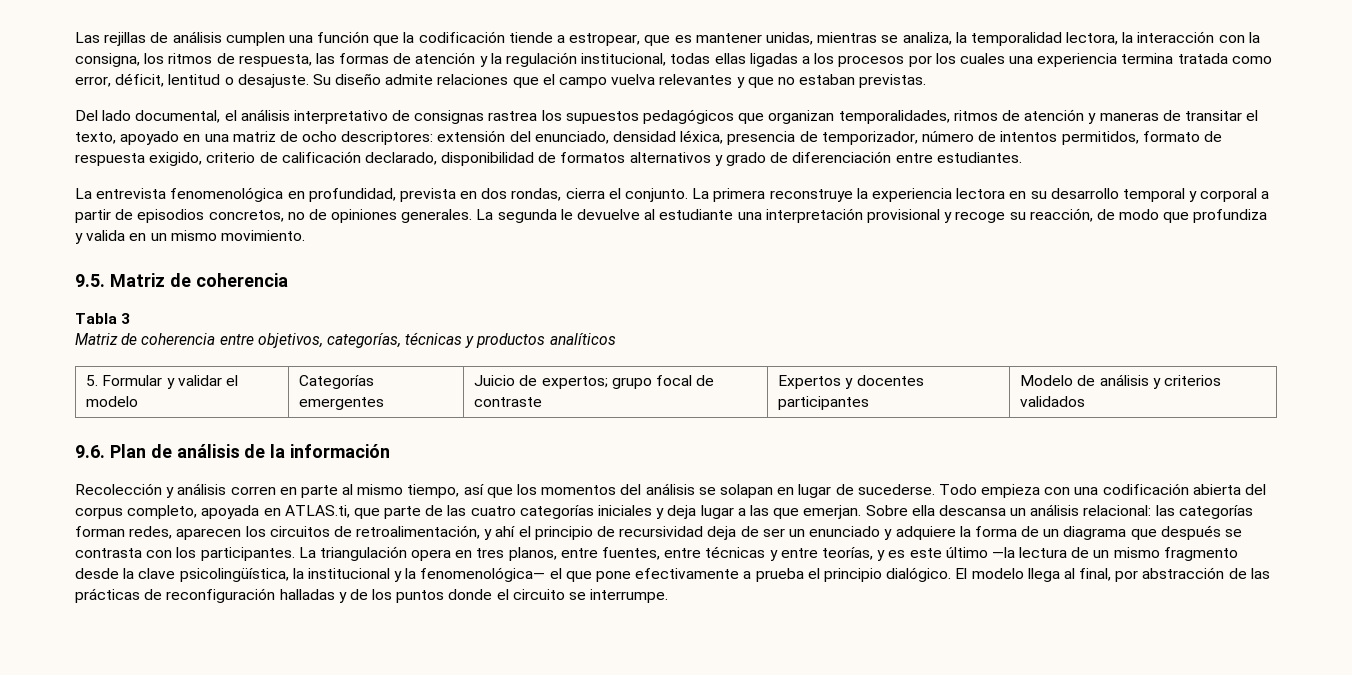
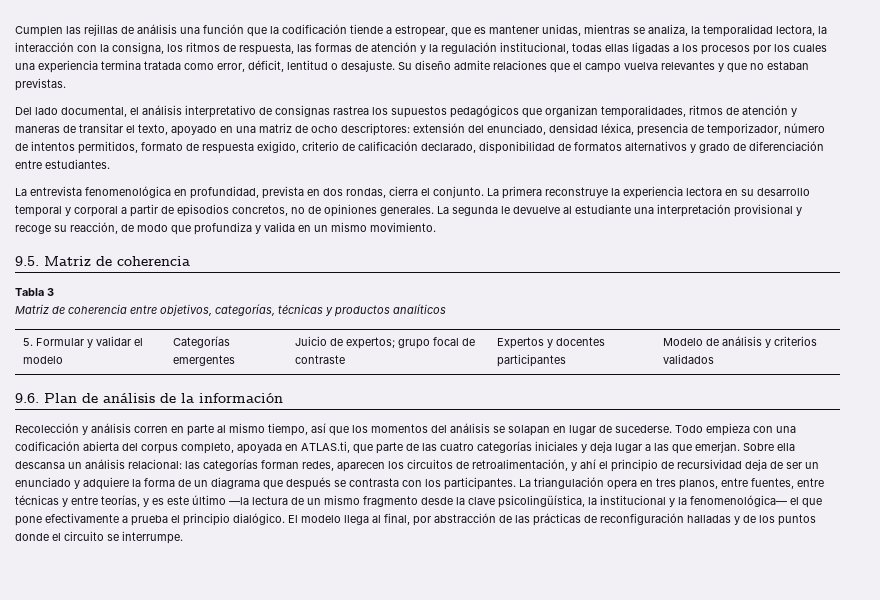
- Las rejillas de análisis cumplen una función que la codificación tiende a estropear, que es mantener unidas, mientras se analiza, la temporalidad lectora, la interacción con la consigna, los ritmos de respuesta, las formas de atención y la regulación institucional, todas ellas ligadas a los procesos por los cuales una experiencia termina tratada como error, déficit, lentitud o desajuste.
+ Cumplen las rejillas de análisis una función que la codificación tiende a estropear, que es mantener unidas, mientras se analiza, la temporalidad lectora, la interacción con la consigna, los ritmos de respuesta, las formas de atención y la regulación institucional, todas ellas ligadas a los procesos por los cuales una experiencia termina tratada como error, déficit, lentitud o desajuste.

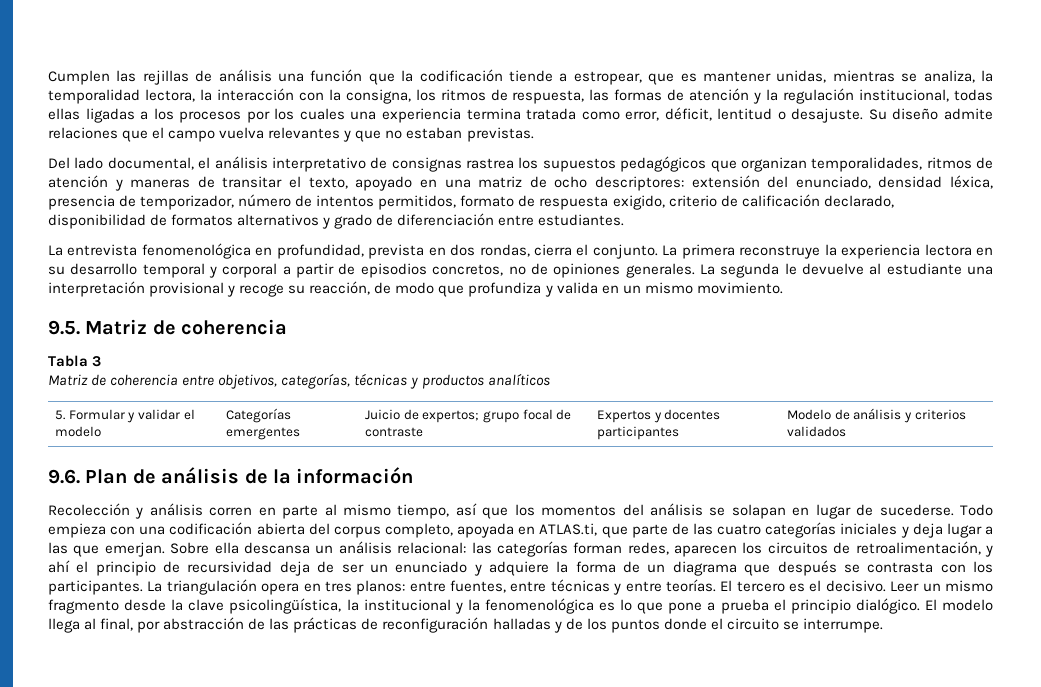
- La triangulación opera en tres planos, entre fuentes, entre técnicas y entre teorías, y es este último —la lectura de un mismo fragmento desde la clave psicolingüística, la institucional y la fenomenológica— el que pone efectivamente a prueba el principio dialógico.
+ La triangulación opera en tres planos: entre fuentes, entre técnicas y entre teorías. El tercero es el decisivo. Leer un mismo fragmento desde la clave psicolingüística, la institucional y la fenomenológica es lo que pone a prueba el principio dialógico.

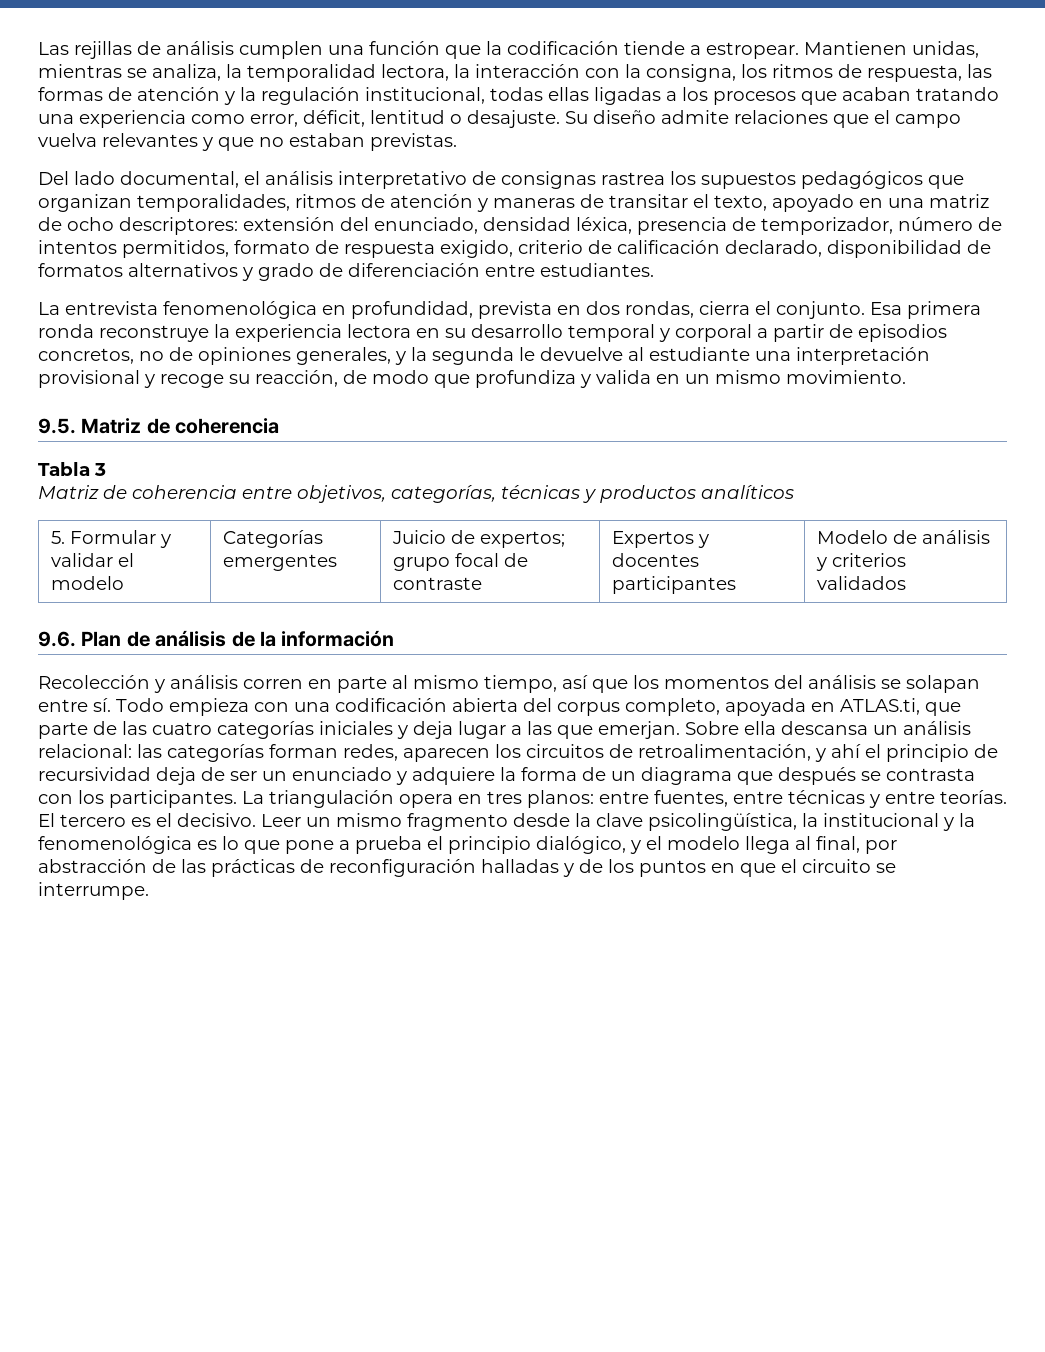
- Cumplen las rejillas de análisis una función que la codificación tiende a estropear, que es mantener unidas, mientras se analiza, la temporalidad lectora, la interacción con la consigna, los ritmos de respuesta, las formas de atención y la regulación institucional, todas ellas ligadas a los procesos por los cuales una experiencia termina tratada como error, déficit, lentitud o desajuste.
+ Las rejillas de análisis cumplen una función que la codificación tiende a estropear. Mantienen unidas, mientras se analiza, la temporalidad lectora, la interacción con la consigna, los ritmos de respuesta, las formas de atención y la regulación institucional, todas ellas ligadas a los procesos que acaban tratando una experiencia como error, déficit, lentitud o desajuste.
- La primera reconstruye la experiencia lectora en su desarrollo temporal y corporal a partir de episodios concretos, no de opiniones generales. La segunda le devuelve al estudiante una interpretación provisional y recoge su reacción, de modo que profundiza y valida en un mismo movimiento.
+ Esa primera ronda reconstruye la experiencia lectora en su desarrollo temporal y corporal a partir de episodios concretos, no de opiniones generales, y la segunda le devuelve al estudiante una interpretación provisional y recoge su reacción, de modo que profundiza y valida en un mismo movimiento.
- Recolección y análisis corren en parte al mismo tiempo, así que los momentos del análisis se solapan en lugar de sucederse.
+ Recolección y análisis corren en parte al mismo tiempo, así que los momentos del análisis se solapan entre sí.
- Leer un mismo fragmento desde la clave psicolingüística, la institucional y la fenomenológica es lo que pone a prueba el principio dialógico. El modelo llega al final, por abstracción de las prácticas de reconfiguración halladas y de los puntos donde el circuito se interrumpe.
+ Leer un mismo fragmento desde la clave psicolingüística, la institucional y la fenomenológica es lo que pone a prueba el principio dialógico, y el modelo llega al final, por abstracción de las prácticas de reconfiguración halladas y de los puntos en que el circuito se interrumpe.

